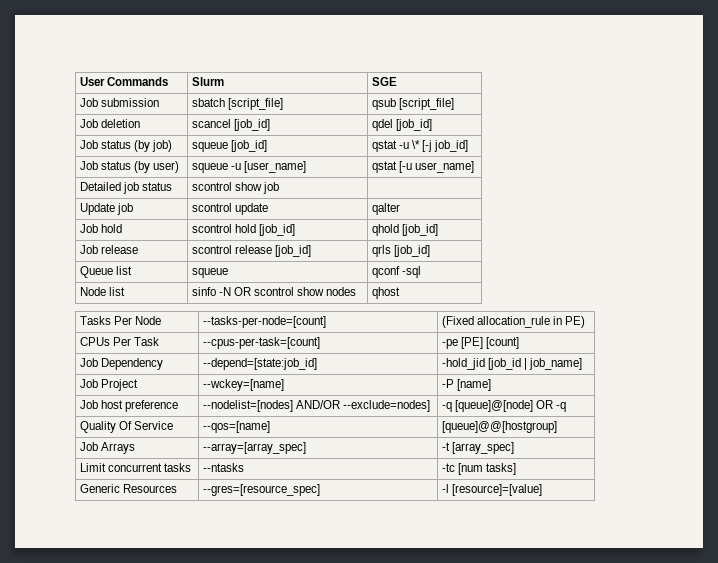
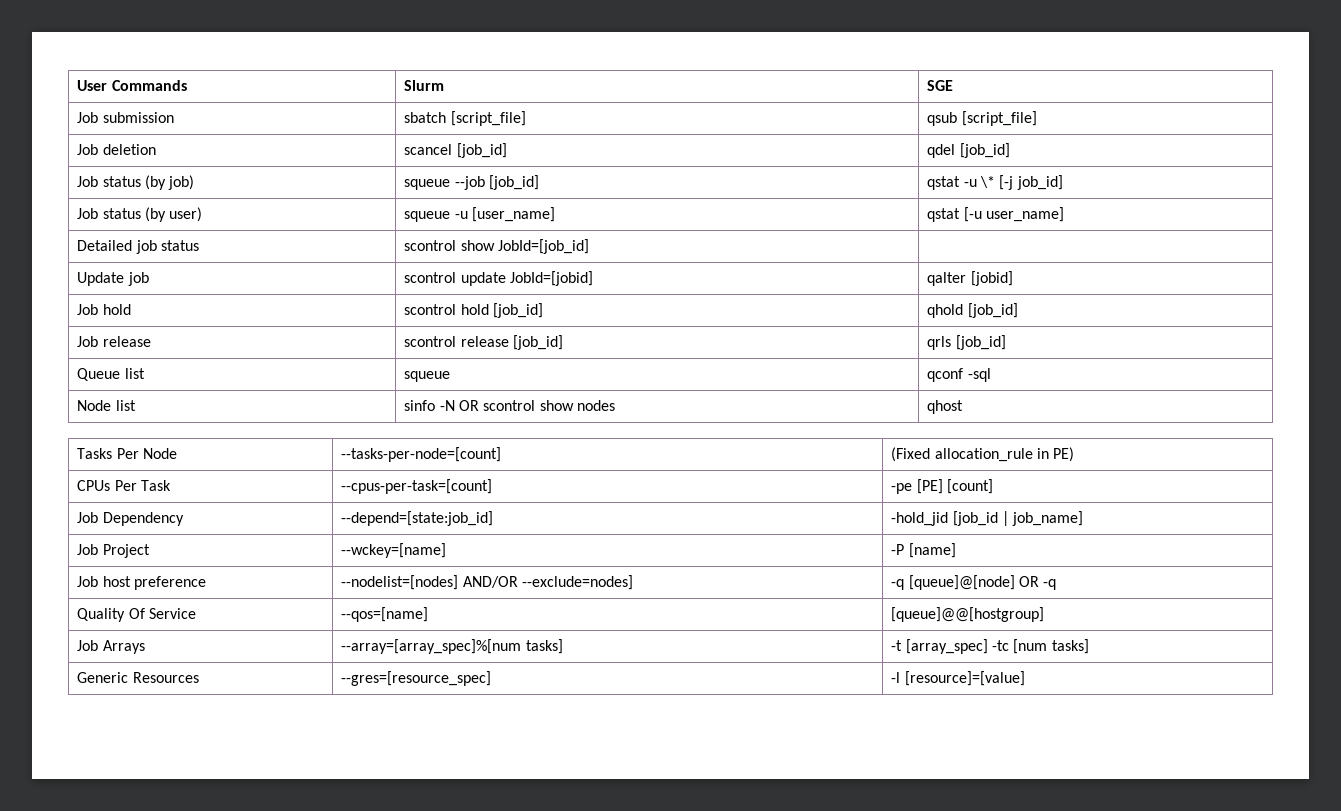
- Job status (by job) | squeue [job_id] | qstat -u \* [-j job_id]
+ Job status (by job) | squeue --job [job_id] | qstat -u \* [-j job_id]
- Detailed job status | scontrol show job |
+ Detailed job status | scontrol show JobId=[job_id] |
- Update job | scontrol update | qalter
+ Update job | scontrol update JobId=[jobid] | qalter [jobid]
- Job Arrays | --array=[array_spec] | -t [array_spec]
- Limit concurrent tasks | --ntasks | -tc [num tasks]
+ Job Arrays | --array=[array_spec]%[num tasks] | -t [array_spec] -tc [num tasks]

